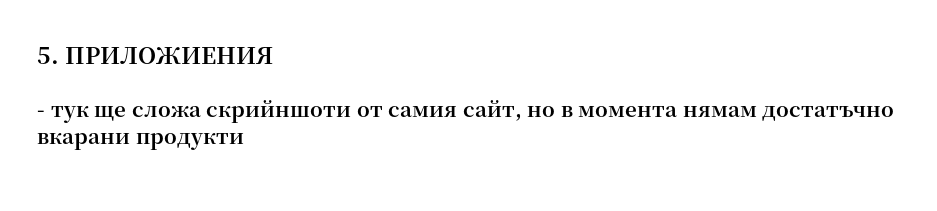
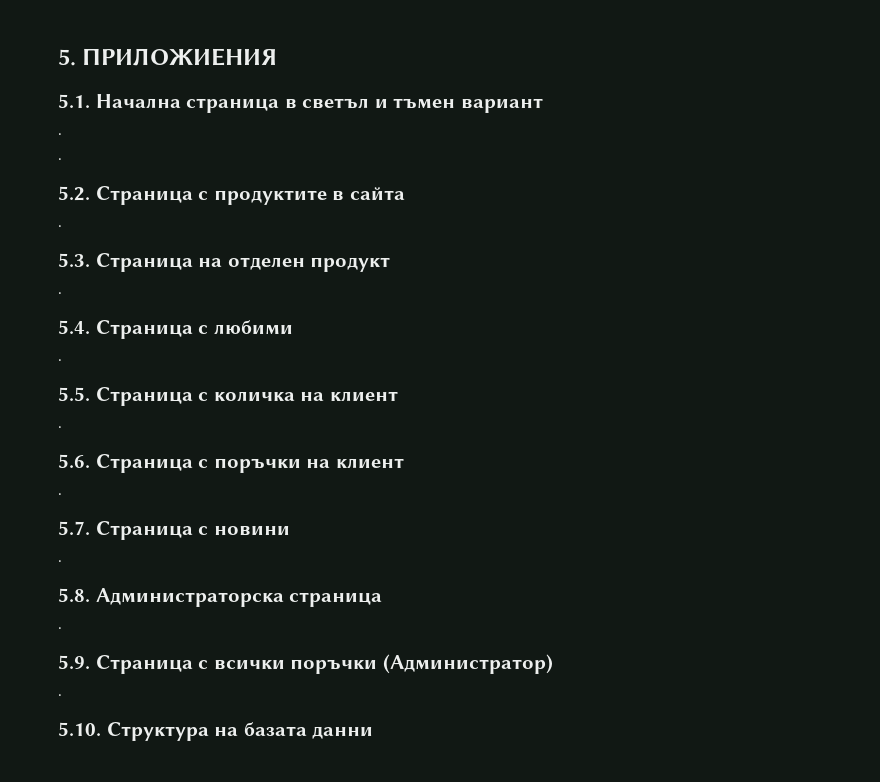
- - тук ще сложа скрийншоти от самия сайт, но в момента нямам достатъчно вкарани продукти
+ 5.1. Начална страница в светъл и тъмен вариант
+ .
+ .
+ 5.2. Страница с продуктите в сайта
+ .
+ 5.3. Страница на отделен продукт
+ .
+ 5.4. Страница с любими
+ .
+ 5.5. Страница с количка на клиент
+ .
+ 5.6. Страница с поръчки на клиент
+ .
+ 5.7. Страница с новини
+ .
+ 5.8. Администраторска страница
+ .
+ 5.9. Страница с всички поръчки (Администратор)
+ .
+ 5.10. Структура на базата данни

